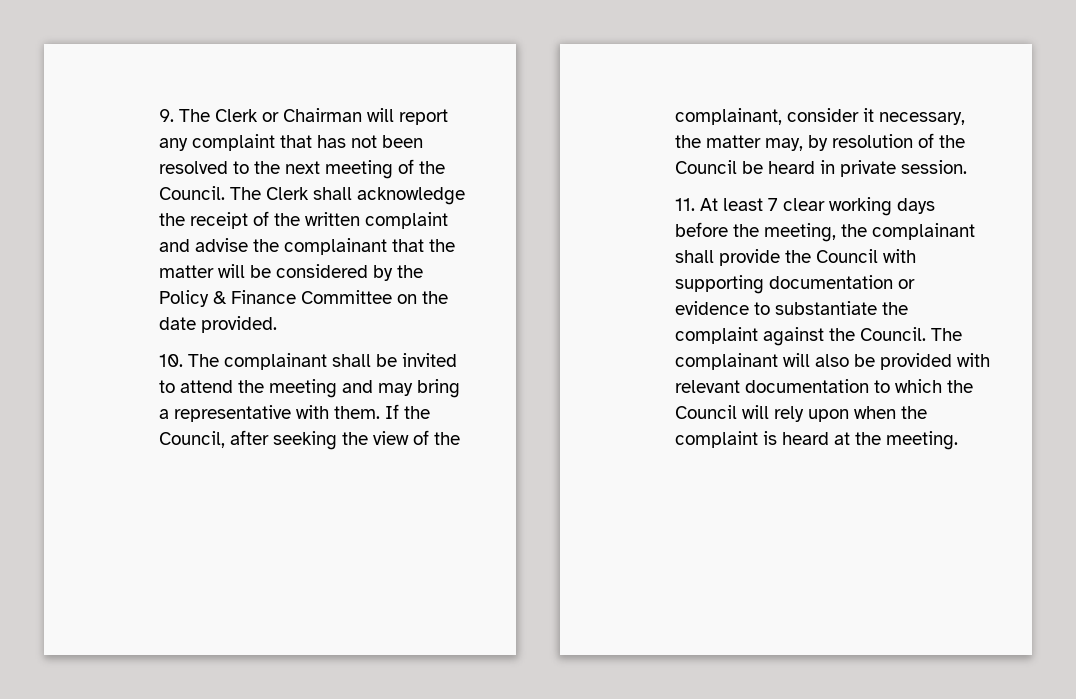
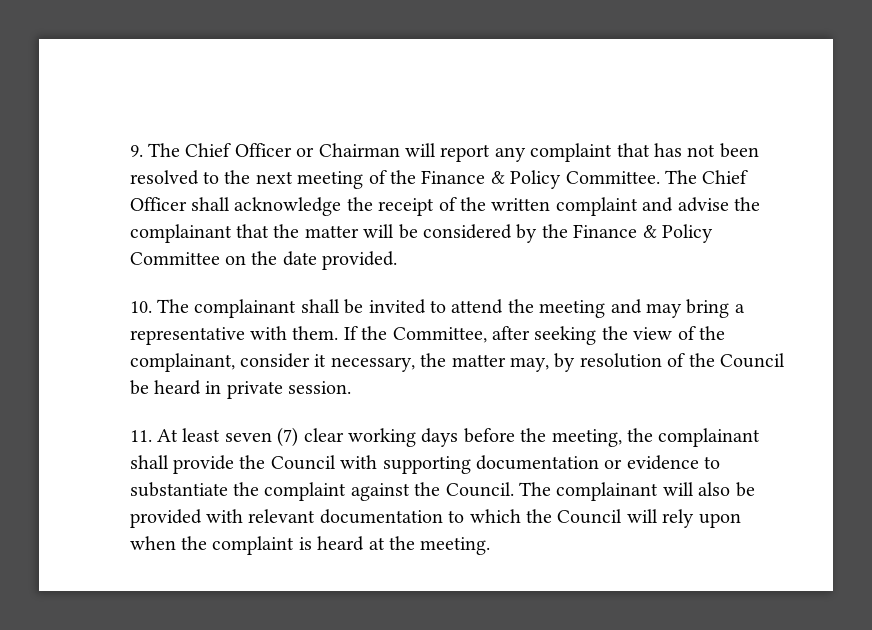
- 9. The Clerk or Chairman will report any complaint that has not been resolved to the next meeting of the Council. The Clerk shall acknowledge the receipt of the written complaint and advise the complainant that the matter will be considered by the Policy & Finance Committee on the date provided.
+ 9. The Chief Officer or Chairman will report any complaint that has not been resolved to the next meeting of the Finance & Policy Committee. The Chief Officer shall acknowledge the receipt of the written complaint and advise the complainant that the matter will be considered by the Finance & Policy Committee on the date provided.
- If the Council, after seeking the view of the complainant, consider it necessary, the matter may, by resolution of the Council be heard in private session.
+ If the Committee, after seeking the view of the complainant, consider it necessary, the matter may, by resolution of the Council be heard in private session.
- 11. At least 7 clear working days before the meeting, the complainant shall provide the Council with supporting documentation or evidence to substantiate the complaint against the Council.
+ 11. At least seven (7) clear working days before the meeting, the complainant shall provide the Council with supporting documentation or evidence to substantiate the complaint against the Council.

